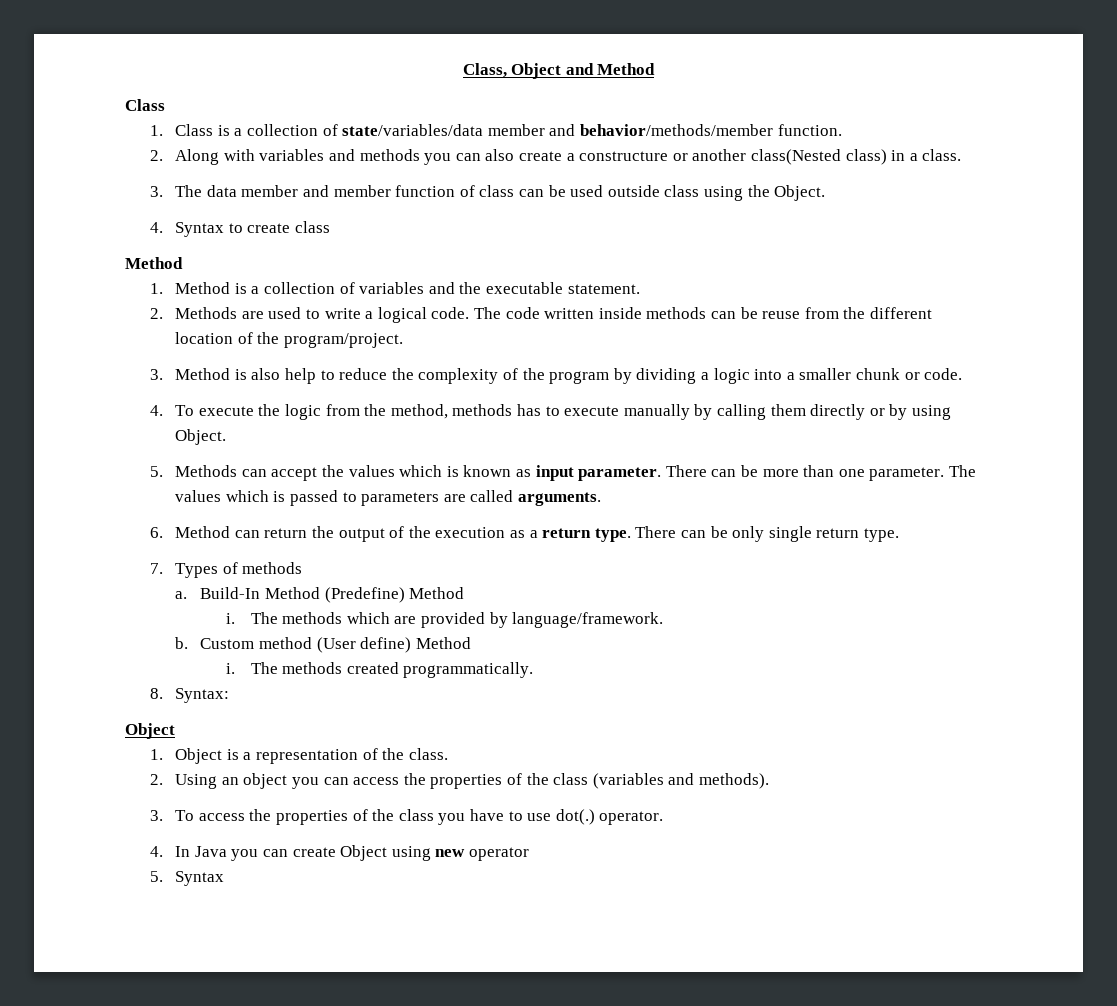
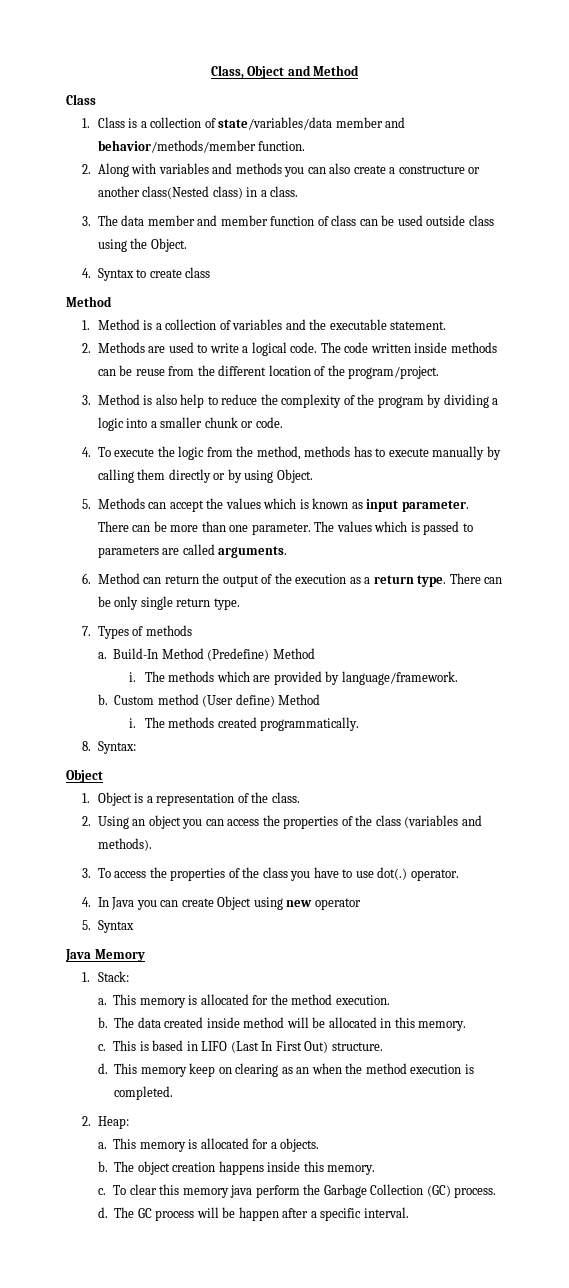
+ Java Memory
+ 1. Stack:
+ a. This memory is allocated for the method execution.
+ b. The data created inside method will be allocated in this memory.
+ c. This is based in LIFO (Last In First Out) structure.
+ d. This memory keep on clearing as an when the method execution is completed.
+ 2. Heap:
+ a. This memory is allocated for a objects.
+ b. The object creation happens inside this memory.
+ c. To clear this memory java perform the Garbage Collection (GC) process.
+ d. The GC process will be happen after a specific interval.

